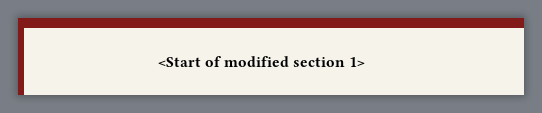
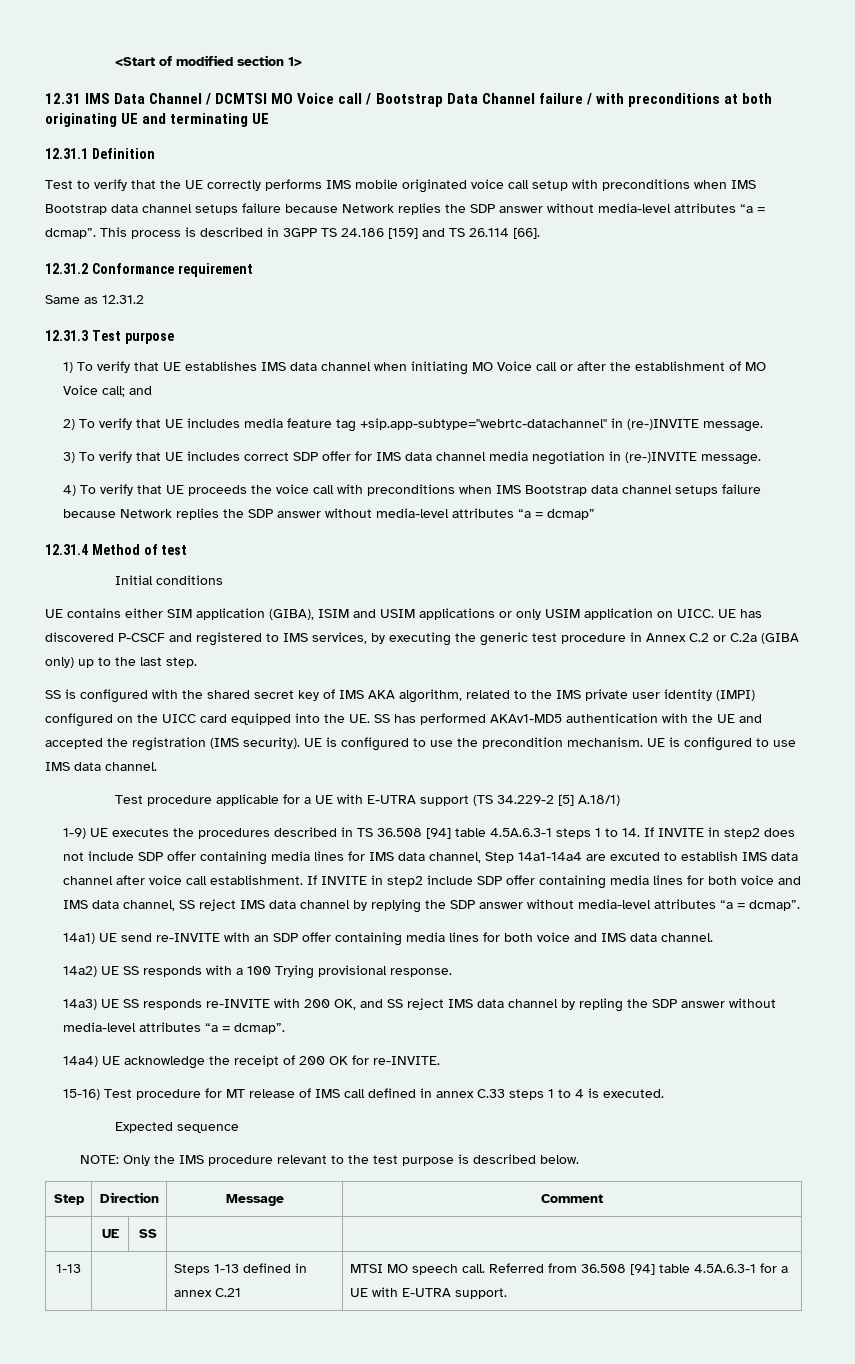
+ 12.31 IMS Data Channel / DCMTSI MO Voice call / Bootstrap Data Channel failure / with preconditions at both originating UE and terminating UE
+ 12.31.1 Definition
+ Test to verify that the UE correctly performs IMS mobile originated voice call setup with preconditions when IMS Bootstrap data channel setups failure because Network replies the SDP answer without media-level attributes “a = dcmap”. This process is described in 3GPP TS 24.186 [159] and TS 26.114 [66].
+ 12.31.2 Conformance requirement
+ Same as 12.31.2
+ 12.31.3 Test purpose
+ 1) To verify that UE establishes IMS data channel when initiating MO Voice call or after the establishment of MO Voice call; and
+ 2) To verify that UE includes media feature tag +sip.app-subtype="webrtc-datachannel" in (re-)INVITE message.
+ 3) To verify that UE includes correct SDP offer for IMS data channel media negotiation in (re-)INVITE message.
+ 4) To verify that UE proceeds the voice call with preconditions when IMS Bootstrap data channel setups failure because Network replies the SDP answer without media-level attributes “a = dcmap”
+ 12.31.4 Method of test
+ Initial conditions
+ UE contains either SIM application (GIBA), ISIM and USIM applications or only USIM application on UICC. UE has discovered P-CSCF and registered to IMS services, by executing the generic test procedure in Annex C.2 or C.2a (GIBA only) up to the last step.
+ SS is configured with the shared secret key of IMS AKA algorithm, related to the IMS private user identity (IMPI) configured on the UICC card equipped into the UE. SS has performed AKAv1-MD5 authentication with the UE and accepted the registration (IMS security). UE is configured to use the precondition mechanism. UE is configured to use IMS data channel.
+ Test procedure applicable for a UE with E-UTRA support (TS 34.229-2 [5] A.18/1)
+ 1-9) UE executes the procedures described in TS 36.508 [94] table 4.5A.6.3-1 steps 1 to 14. If INVITE in step2 does not include SDP offer containing media lines for IMS data channel, Step 14a1-14a4 are excuted to establish IMS data channel after voice call establishment. If INVITE in step2 include SDP offer containing media lines for both voice and IMS data channel, SS reject IMS data channel by replying the SDP answer without media-level attributes “a = dcmap”.
+ 14a1) UE send re-INVITE with an SDP offer containing media lines for both voice and IMS data channel.
+ 14a2) UE SS responds with a 100 Trying provisional response.
+ 14a3) UE SS responds re-INVITE with 200 OK, and SS reject IMS data channel by repling the SDP answer without media-level attributes “a = dcmap”.
+ 14a4) UE acknowledge the receipt of 200 OK for re-INVITE.
+ 15-16) Test procedure for MT release of IMS call defined in annex C.33 steps 1 to 4 is executed.
+ Expected sequence
+ NOTE: Only the IMS procedure relevant to the test purpose is described below.
+ Step | Direction | Message | Comment
+ | UE | SS | |
+ 1-13 | | Steps 1-13 defined in annex C.21 | MTSI MO speech call. Referred from 36.508 [94] table 4.5A.6.3-1 for a UE with E-UTRA support.

